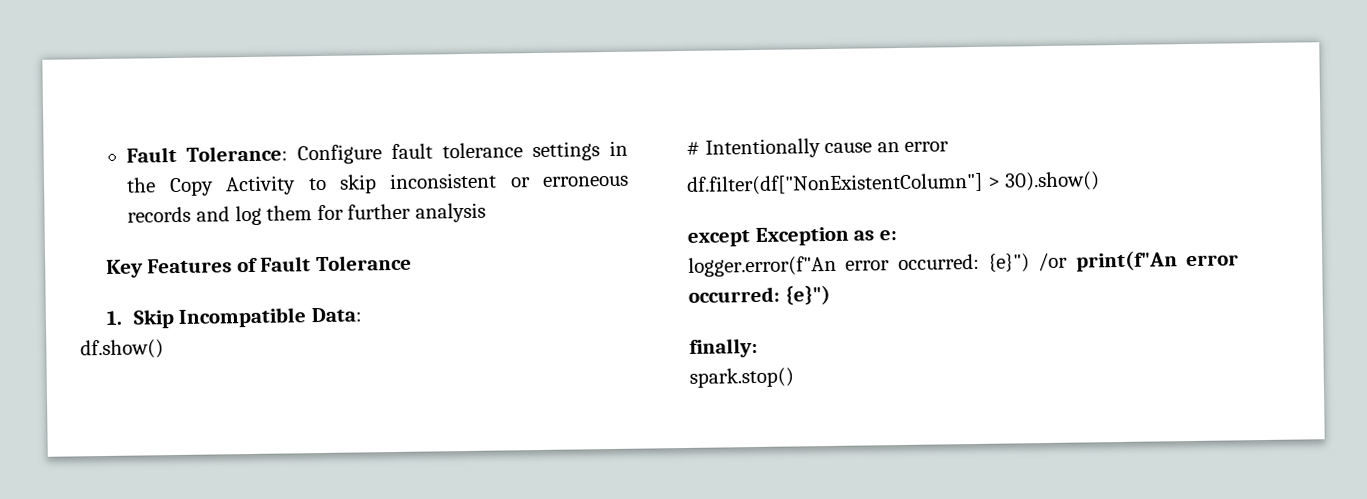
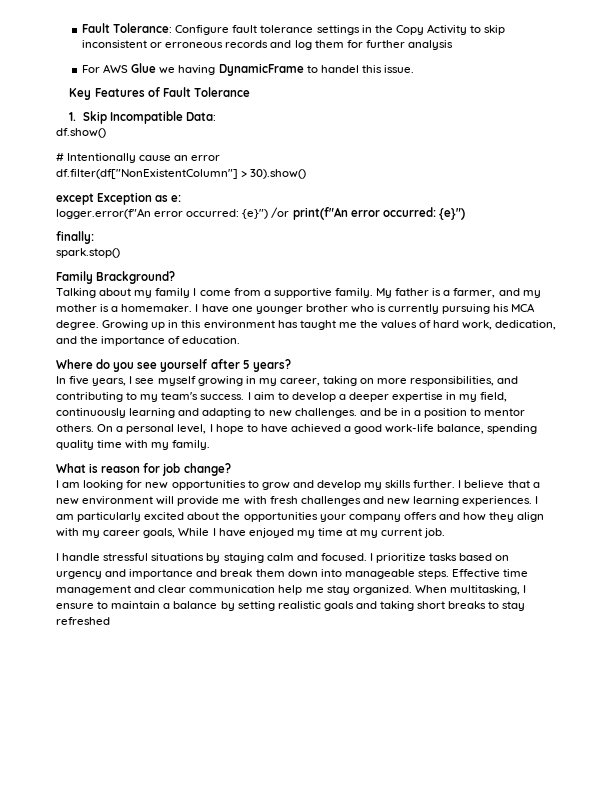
+ For AWS Glue we having DynamicFrame to handel this issue.
+ Family Brackground?
+ Talking about my family I come from a supportive family. My father is a farmer, and my mother is a homemaker. I have one younger brother who is currently pursuing his MCA degree. Growing up in this environment has taught me the values of hard work, dedication, and the importance of education.
+ Where do you see yourself after 5 years?
+ In five years, I see myself growing in my career, taking on more responsibilities, and contributing to my team's success. I aim to develop a deeper expertise in my field, continuously learning and adapting to new challenges. and be in a position to mentor others. On a personal level, I hope to have achieved a good work-life balance, spending quality time with my family.
+ What is reason for job change?
+ I am looking for new opportunities to grow and develop my skills further. I believe that a new environment will provide me with fresh challenges and new learning experiences. I am particularly excited about the opportunities your company offers and how they align with my career goals, While I have enjoyed my time at my current job.
+ I handle stressful situations by staying calm and focused. I prioritize tasks based on urgency and importance and break them down into manageable steps. Effective time management and clear communication help me stay organized. When multitasking, I ensure to maintain a balance by setting realistic goals and taking short breaks to stay refreshed

